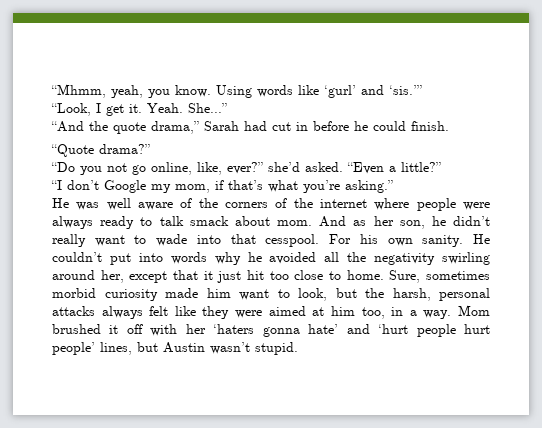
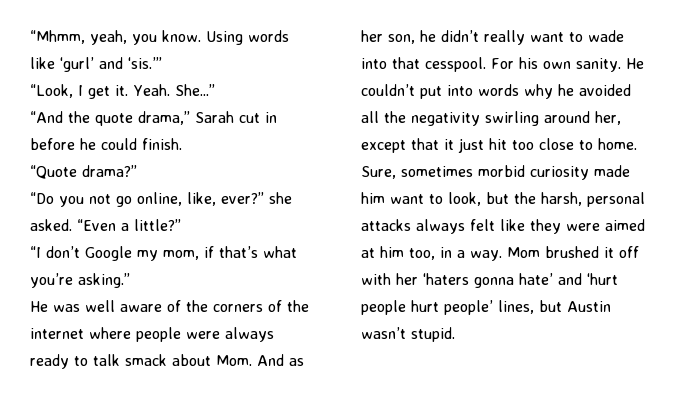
- “And the quote drama,” Sarah had cut in before he could finish.
+ “And the quote drama,” Sarah cut in before he could finish.
- “Do you not go online, like, ever?” she’d asked.
+ “Do you not go online, like, ever?” she asked.
- He was well aware of the corners of the internet where people were always ready to talk smack about mom. And as her son, he didn’t really want to wade into that cesspool.
+ He was well aware of the corners of the internet where people were always ready to talk smack about Mom. And as her son, he didn’t really want to wade into that cesspool.

